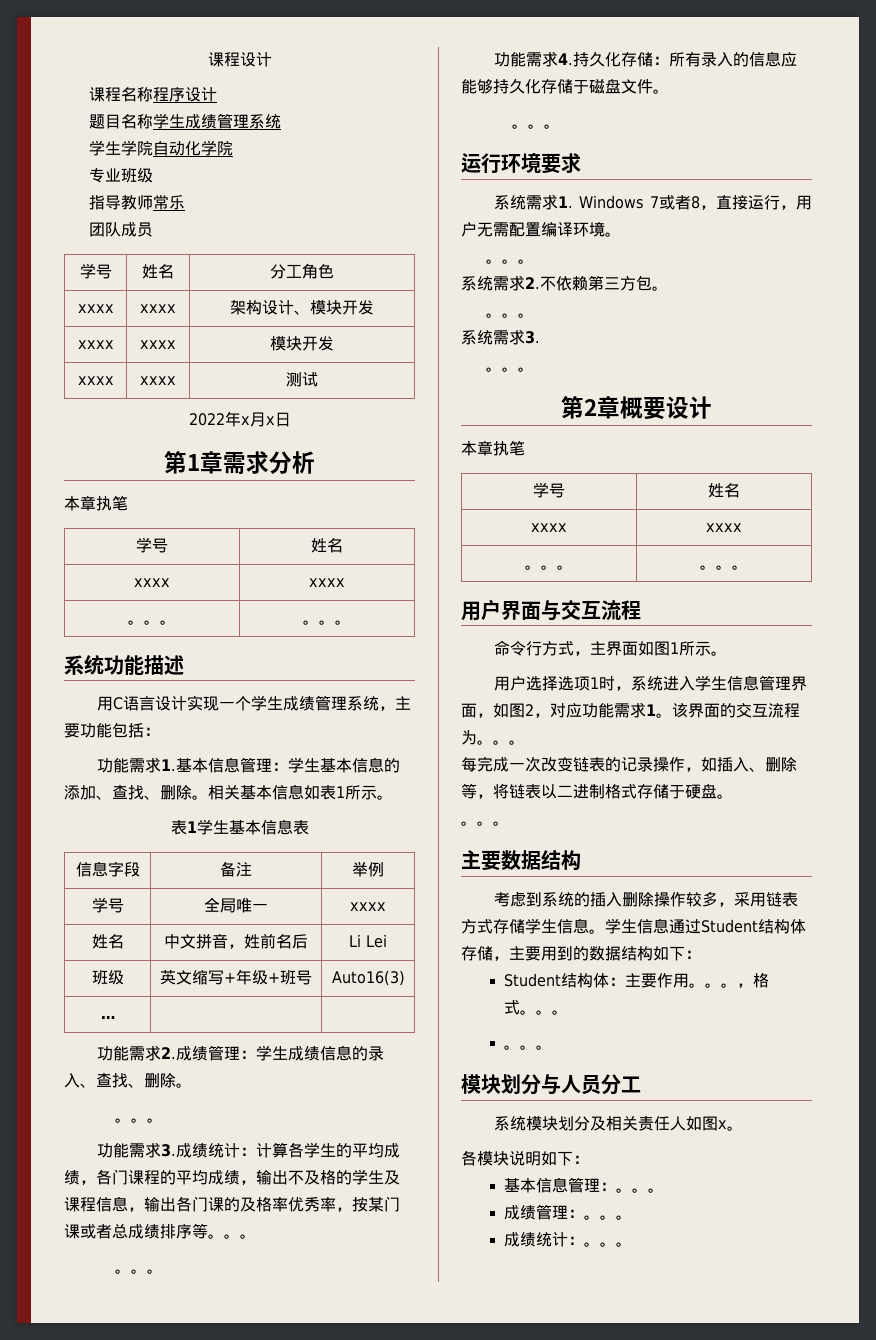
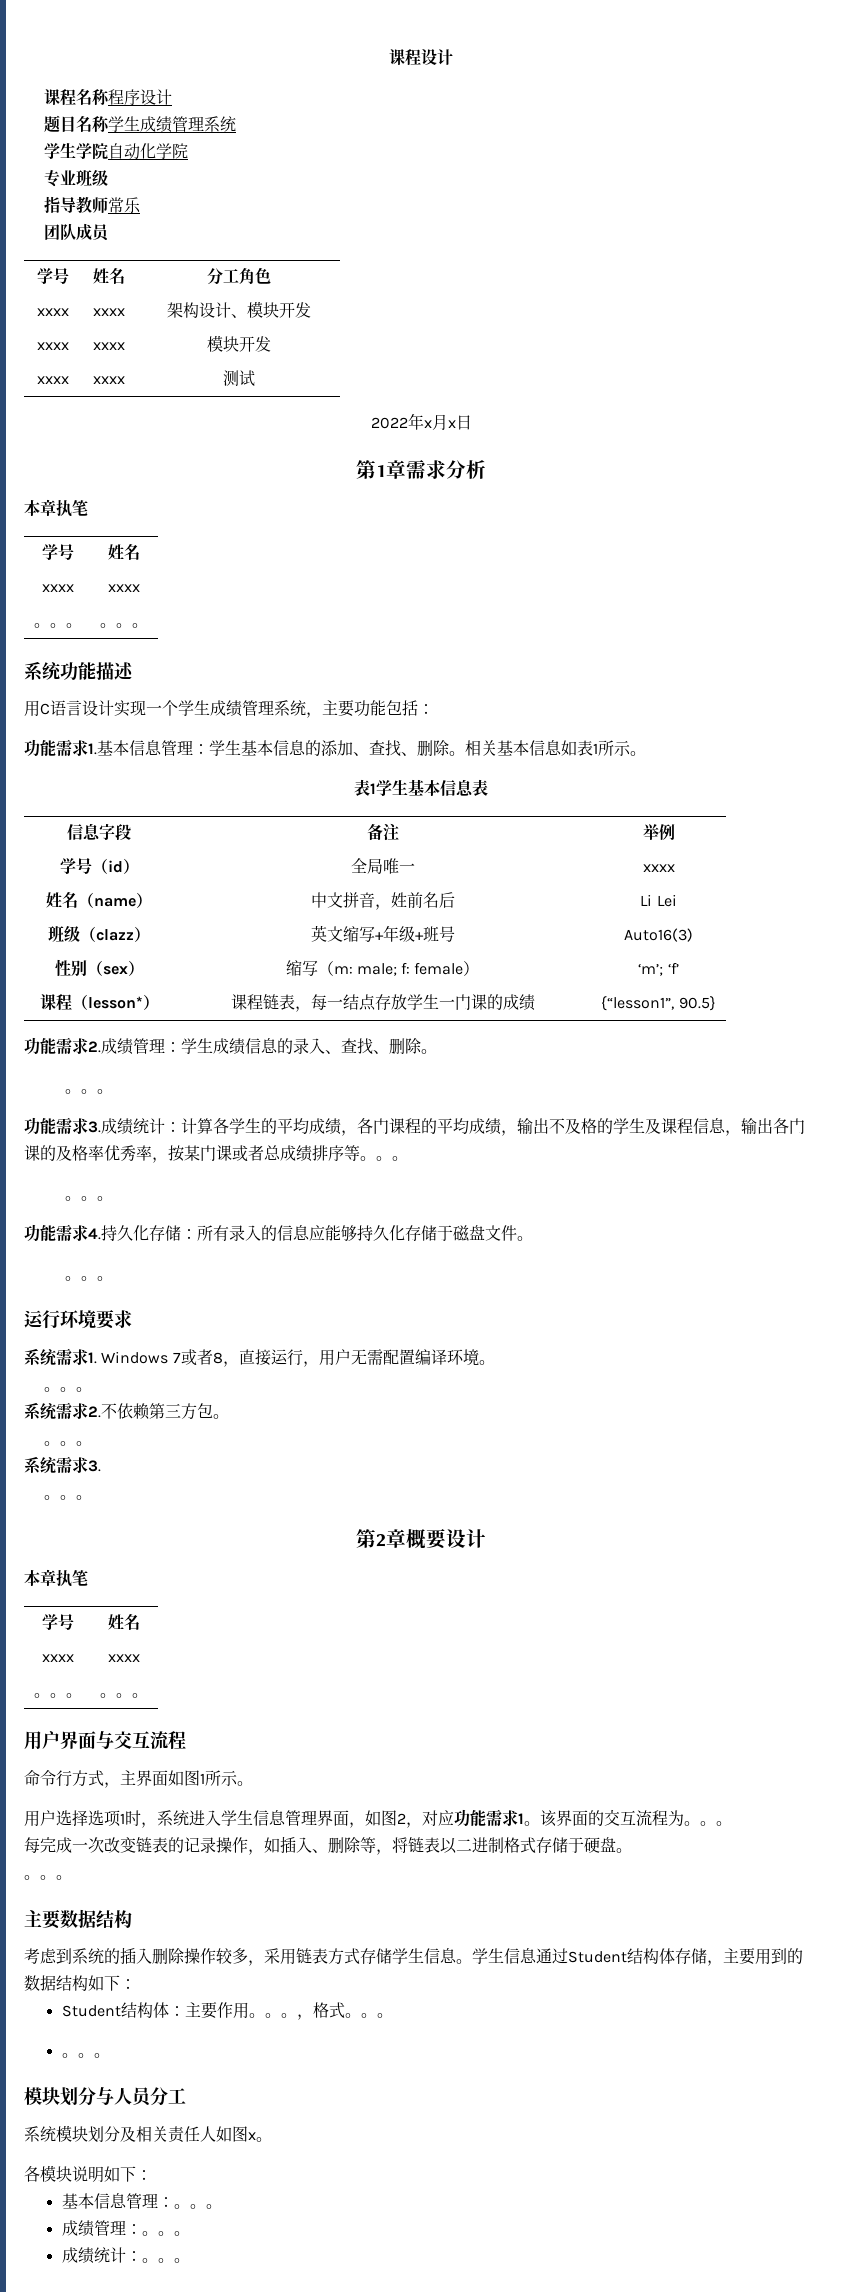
- 学号 | 全局唯一 | xxxx
+ 学号（id） | 全局唯一 | xxxx
- 姓名 | 中文拼音，姓前名后 | Li Lei
+ 姓名（name） | 中文拼音，姓前名后 | Li Lei
- 班级 | 英文缩写+年级+班号 | Auto16(3)
+ 班级（clazz） | 英文缩写+年级+班号 | Auto16(3)
- … | |
+ 性别（sex） | 缩写（m: male; f: female） | ‘m’; ‘f’
+ 课程（lesson*） | 课程链表，每一结点存放学生一门课的成绩 | {“lesson1”, 90.5}

